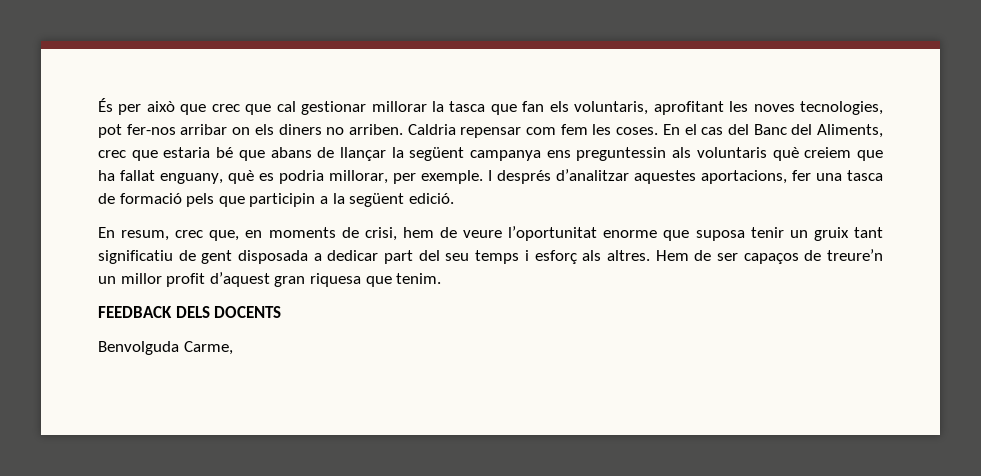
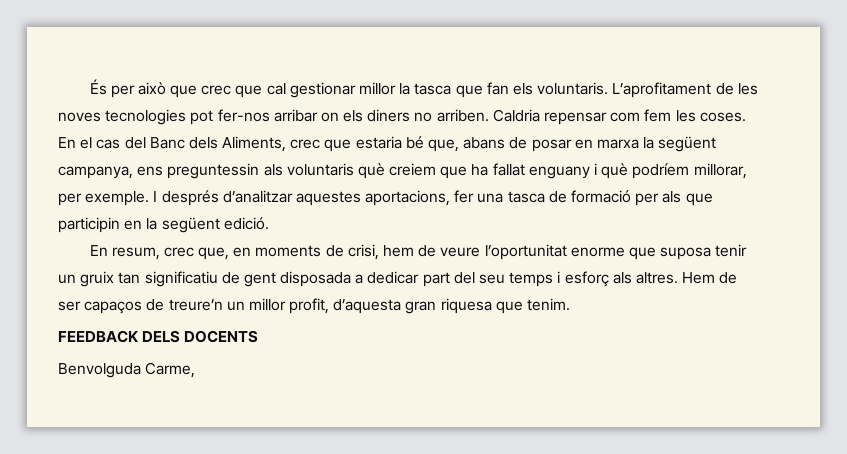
- És per això que crec que cal gestionar millorar la tasca que fan els voluntaris, aprofitant les noves tecnologies, pot fer-nos arribar on els diners no arriben.
+ És per això que crec que cal gestionar millor la tasca que fan els voluntaris. L’aprofitament de les noves tecnologies pot fer-nos arribar on els diners no arriben.
- En el cas del Banc del Aliments, crec que estaria bé que abans de llançar la següent campanya ens preguntessin als voluntaris què creiem que ha fallat enguany, què es podria millorar, per exemple.
+ En el cas del Banc dels Aliments, crec que estaria bé que, abans de posar en marxa la següent campanya, ens preguntessin als voluntaris què creiem que ha fallat enguany i què podríem millorar, per exemple.
- I després d’analitzar aquestes aportacions, fer una tasca de formació pels que participin a la següent edició.
+ I després d’analitzar aquestes aportacions, fer una tasca de formació per als que participin en la següent edició.
- En resum, crec que, en moments de crisi, hem de veure l’oportunitat enorme que suposa tenir un gruix tant significatiu de gent disposada a dedicar part del seu temps i esforç als altres.
+ En resum, crec que, en moments de crisi, hem de veure l’oportunitat enorme que suposa tenir un gruix tan significatiu de gent disposada a dedicar part del seu temps i esforç als altres.
- Hem de ser capaços de treure’n un millor profit d’aquest gran riquesa que tenim.
+ Hem de ser capaços de treure’n un millor profit, d’aquesta gran riquesa que tenim.

